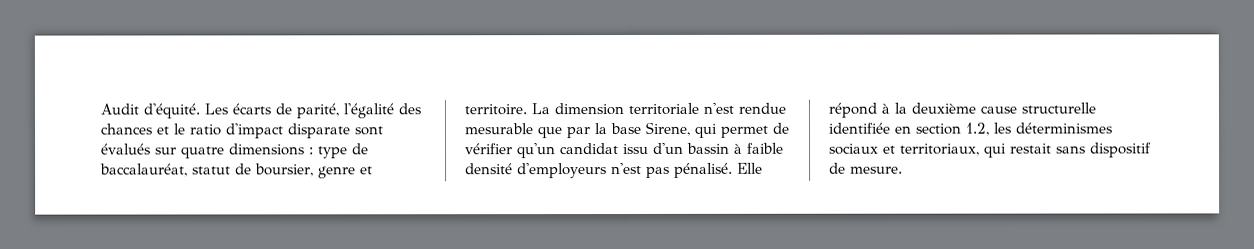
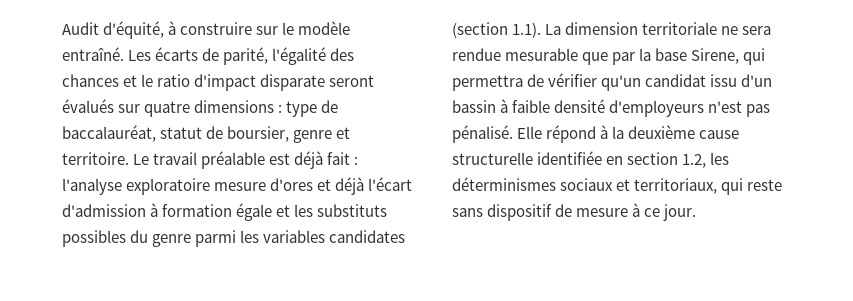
- Audit d'équité.
+ Audit d'équité, à construire sur le modèle entraîné.
- Les écarts de parité, l'égalité des chances et le ratio d'impact disparate sont évalués sur quatre dimensions : type de baccalauréat, statut de boursier, genre et territoire.
+ Les écarts de parité, l'égalité des chances et le ratio d'impact disparate seront évalués sur quatre dimensions : type de baccalauréat, statut de boursier, genre et territoire.
- La dimension territoriale n'est rendue mesurable que par la base Sirene, qui permet de vérifier qu'un candidat issu d'un bassin à faible densité d'employeurs n'est pas pénalisé.
+ Le travail préalable est déjà fait : l'analyse exploratoire mesure d'ores et déjà l'écart d'admission à formation égale et les substituts possibles du genre parmi les variables candidates (section 1.1). La dimension territoriale ne sera rendue mesurable que par la base Sirene, qui permettra de vérifier qu'un candidat issu d'un bassin à faible densité d'employeurs n'est pas pénalisé.
- Elle répond à la deuxième cause structurelle identifiée en section 1.2, les déterminismes sociaux et territoriaux, qui restait sans dispositif de mesure.
+ Elle répond à la deuxième cause structurelle identifiée en section 1.2, les déterminismes sociaux et territoriaux, qui reste sans dispositif de mesure à ce jour.

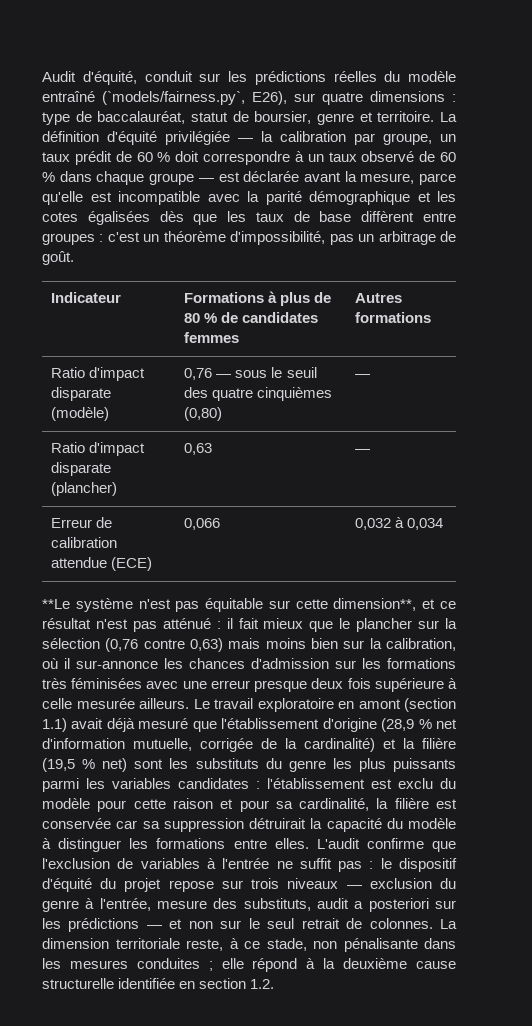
- Audit d'équité, à construire sur le modèle entraîné. Les écarts de parité, l'égalité des chances et le ratio d'impact disparate seront évalués sur quatre dimensions : type de baccalauréat, statut de boursier, genre et territoire.
+ Audit d'équité, conduit sur les prédictions réelles du modèle entraîné (`models/fairness.py`, E26), sur quatre dimensions : type de baccalauréat, statut de boursier, genre et territoire.
- Le travail préalable est déjà fait : l'analyse exploratoire mesure d'ores et déjà l'écart d'admission à formation égale et les substituts possibles du genre parmi les variables candidates (section 1.1). La dimension territoriale ne sera rendue mesurable que par la base Sirene, qui permettra de vérifier qu'un candidat issu d'un bassin à faible densité d'employeurs n'est pas pénalisé. Elle répond à la deuxième cause structurelle identifiée en section 1.2, les déterminismes sociaux et territoriaux, qui reste sans dispositif de mesure à ce jour.
+ La définition d'équité privilégiée — la calibration par groupe, un taux prédit de 60 % doit correspondre à un taux observé de 60 % dans chaque groupe — est déclarée avant la mesure, parce qu'elle est incompatible avec la parité démographique et les cotes égalisées dès que les taux de base diffèrent entre groupes : c'est un théorème d'impossibilité, pas un arbitrage de goût.
+ Indicateur | Formations à plus de 80 % de candidates femmes | Autres formations
+ Ratio d'impact disparate (modèle) | 0,76 — sous le seuil des quatre cinquièmes (0,80) | —
+ Ratio d'impact disparate (plancher) | 0,63 | —
+ Erreur de calibration attendue (ECE) | 0,066 | 0,032 à 0,034
+ **Le système n'est pas équitable sur cette dimension**, et ce résultat n'est pas atténué : il fait mieux que le plancher sur la sélection (0,76 contre 0,63) mais moins bien sur la calibration, où il sur-annonce les chances d'admission sur les formations très féminisées avec une erreur presque deux fois supérieure à celle mesurée ailleurs. Le travail exploratoire en amont (section 1.1) avait déjà mesuré que l'établissement d'origine (28,9 % net d'information mutuelle, corrigée de la cardinalité) et la filière (19,5 % net) sont les substituts du genre les plus puissants parmi les variables candidates : l'établissement est exclu du modèle pour cette raison et pour sa cardinalité, la filière est conservée car sa suppression détruirait la capacité du modèle à distinguer les formations entre elles. L'audit confirme que l'exclusion de variables à l'entrée ne suffit pas : le dispositif d'équité du projet repose sur trois niveaux — exclusion du genre à l'entrée, mesure des substituts, audit a posteriori sur les prédictions — et non sur le seul retrait de colonnes. La dimension territoriale reste, à ce stade, non pénalisante dans les mesures conduites ; elle répond à la deuxième cause structurelle identifiée en section 1.2.

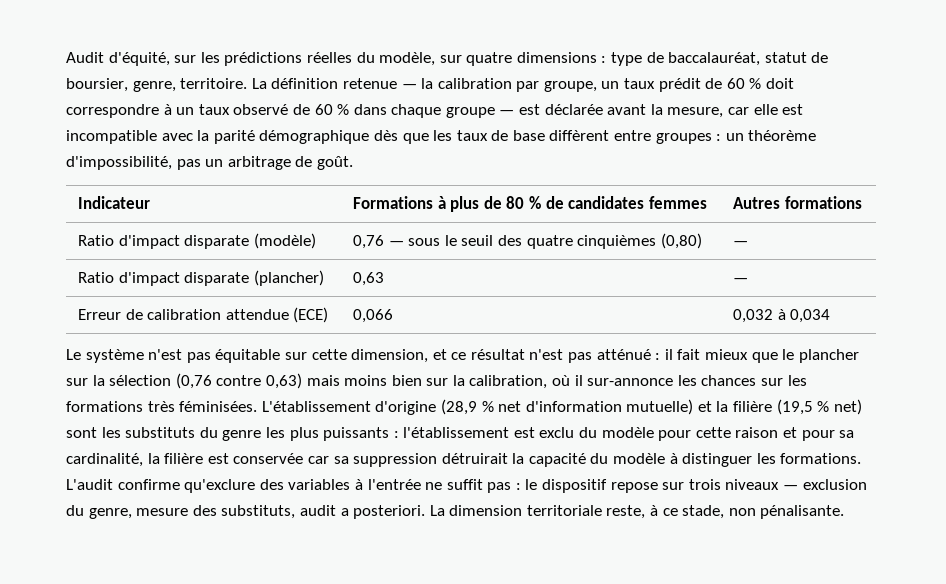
- Audit d'équité, conduit sur les prédictions réelles du modèle entraîné (`models/fairness.py`, E26), sur quatre dimensions : type de baccalauréat, statut de boursier, genre et territoire.
+ Audit d'équité, sur les prédictions réelles du modèle, sur quatre dimensions : type de baccalauréat, statut de boursier, genre, territoire.
- La définition d'équité privilégiée — la calibration par groupe, un taux prédit de 60 % doit correspondre à un taux observé de 60 % dans chaque groupe — est déclarée avant la mesure, parce qu'elle est incompatible avec la parité démographique et les cotes égalisées dès que les taux de base diffèrent entre groupes : c'est un théorème d'impossibilité, pas un arbitrage de goût.
+ La définition retenue — la calibration par groupe, un taux prédit de 60 % doit correspondre à un taux observé de 60 % dans chaque groupe — est déclarée avant la mesure, car elle est incompatible avec la parité démographique dès que les taux de base diffèrent entre groupes : un théorème d'impossibilité, pas un arbitrage de goût.
- **Le système n'est pas équitable sur cette dimension**, et ce résultat n'est pas atténué :
+ Le système n'est pas équitable sur cette dimension, et ce résultat n'est pas atténué :
- il fait mieux que le plancher sur la sélection (0,76 contre 0,63) mais moins bien sur la calibration, où il sur-annonce les chances d'admission sur les formations très féminisées avec une erreur presque deux fois supérieure à celle mesurée ailleurs. Le travail exploratoire en amont (section 1.1) avait déjà mesuré que l'établissement d'origine (28,9 % net d'information mutuelle, corrigée de la cardinalité) et la filière (19,5 % net) sont les substituts du genre les plus puissants parmi les variables candidates :
+ il fait mieux que le plancher sur la sélection (0,76 contre 0,63) mais moins bien sur la calibration, où il sur-annonce les chances sur les formations très féminisées. L'établissement d'origine (28,9 % net d'information mutuelle) et la filière (19,5 % net) sont les substituts du genre les plus puissants :
- l'établissement est exclu du modèle pour cette raison et pour sa cardinalité, la filière est conservée car sa suppression détruirait la capacité du modèle à distinguer les formations entre elles. L'audit confirme que l'exclusion de variables à l'entrée ne suffit pas :
+ l'établissement est exclu du modèle pour cette raison et pour sa cardinalité, la filière est conservée car sa suppression détruirait la capacité du modèle à distinguer les formations. L'audit confirme qu'exclure des variables à l'entrée ne suffit pas :
- le dispositif d'équité du projet repose sur trois niveaux — exclusion du genre à l'entrée, mesure des substituts, audit a posteriori sur les prédictions — et non sur le seul retrait de colonnes.
+ le dispositif repose sur trois niveaux — exclusion du genre, mesure des substituts, audit a posteriori.
- La dimension territoriale reste, à ce stade, non pénalisante dans les mesures conduites ; elle répond à la deuxième cause structurelle identifiée en section 1.2.
+ La dimension territoriale reste, à ce stade, non pénalisante.

